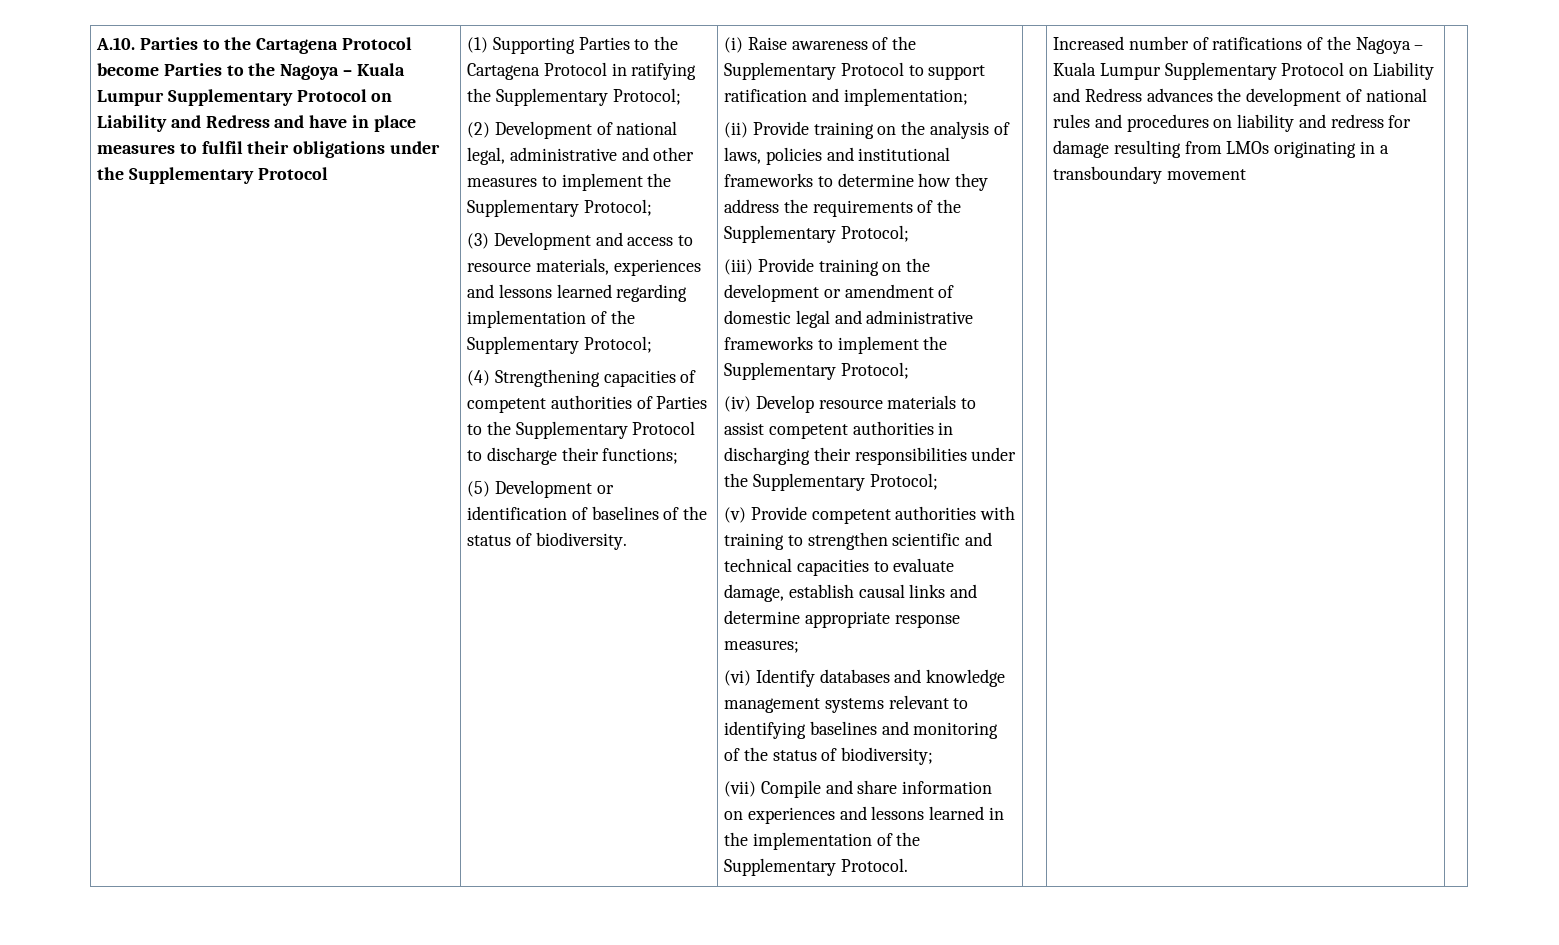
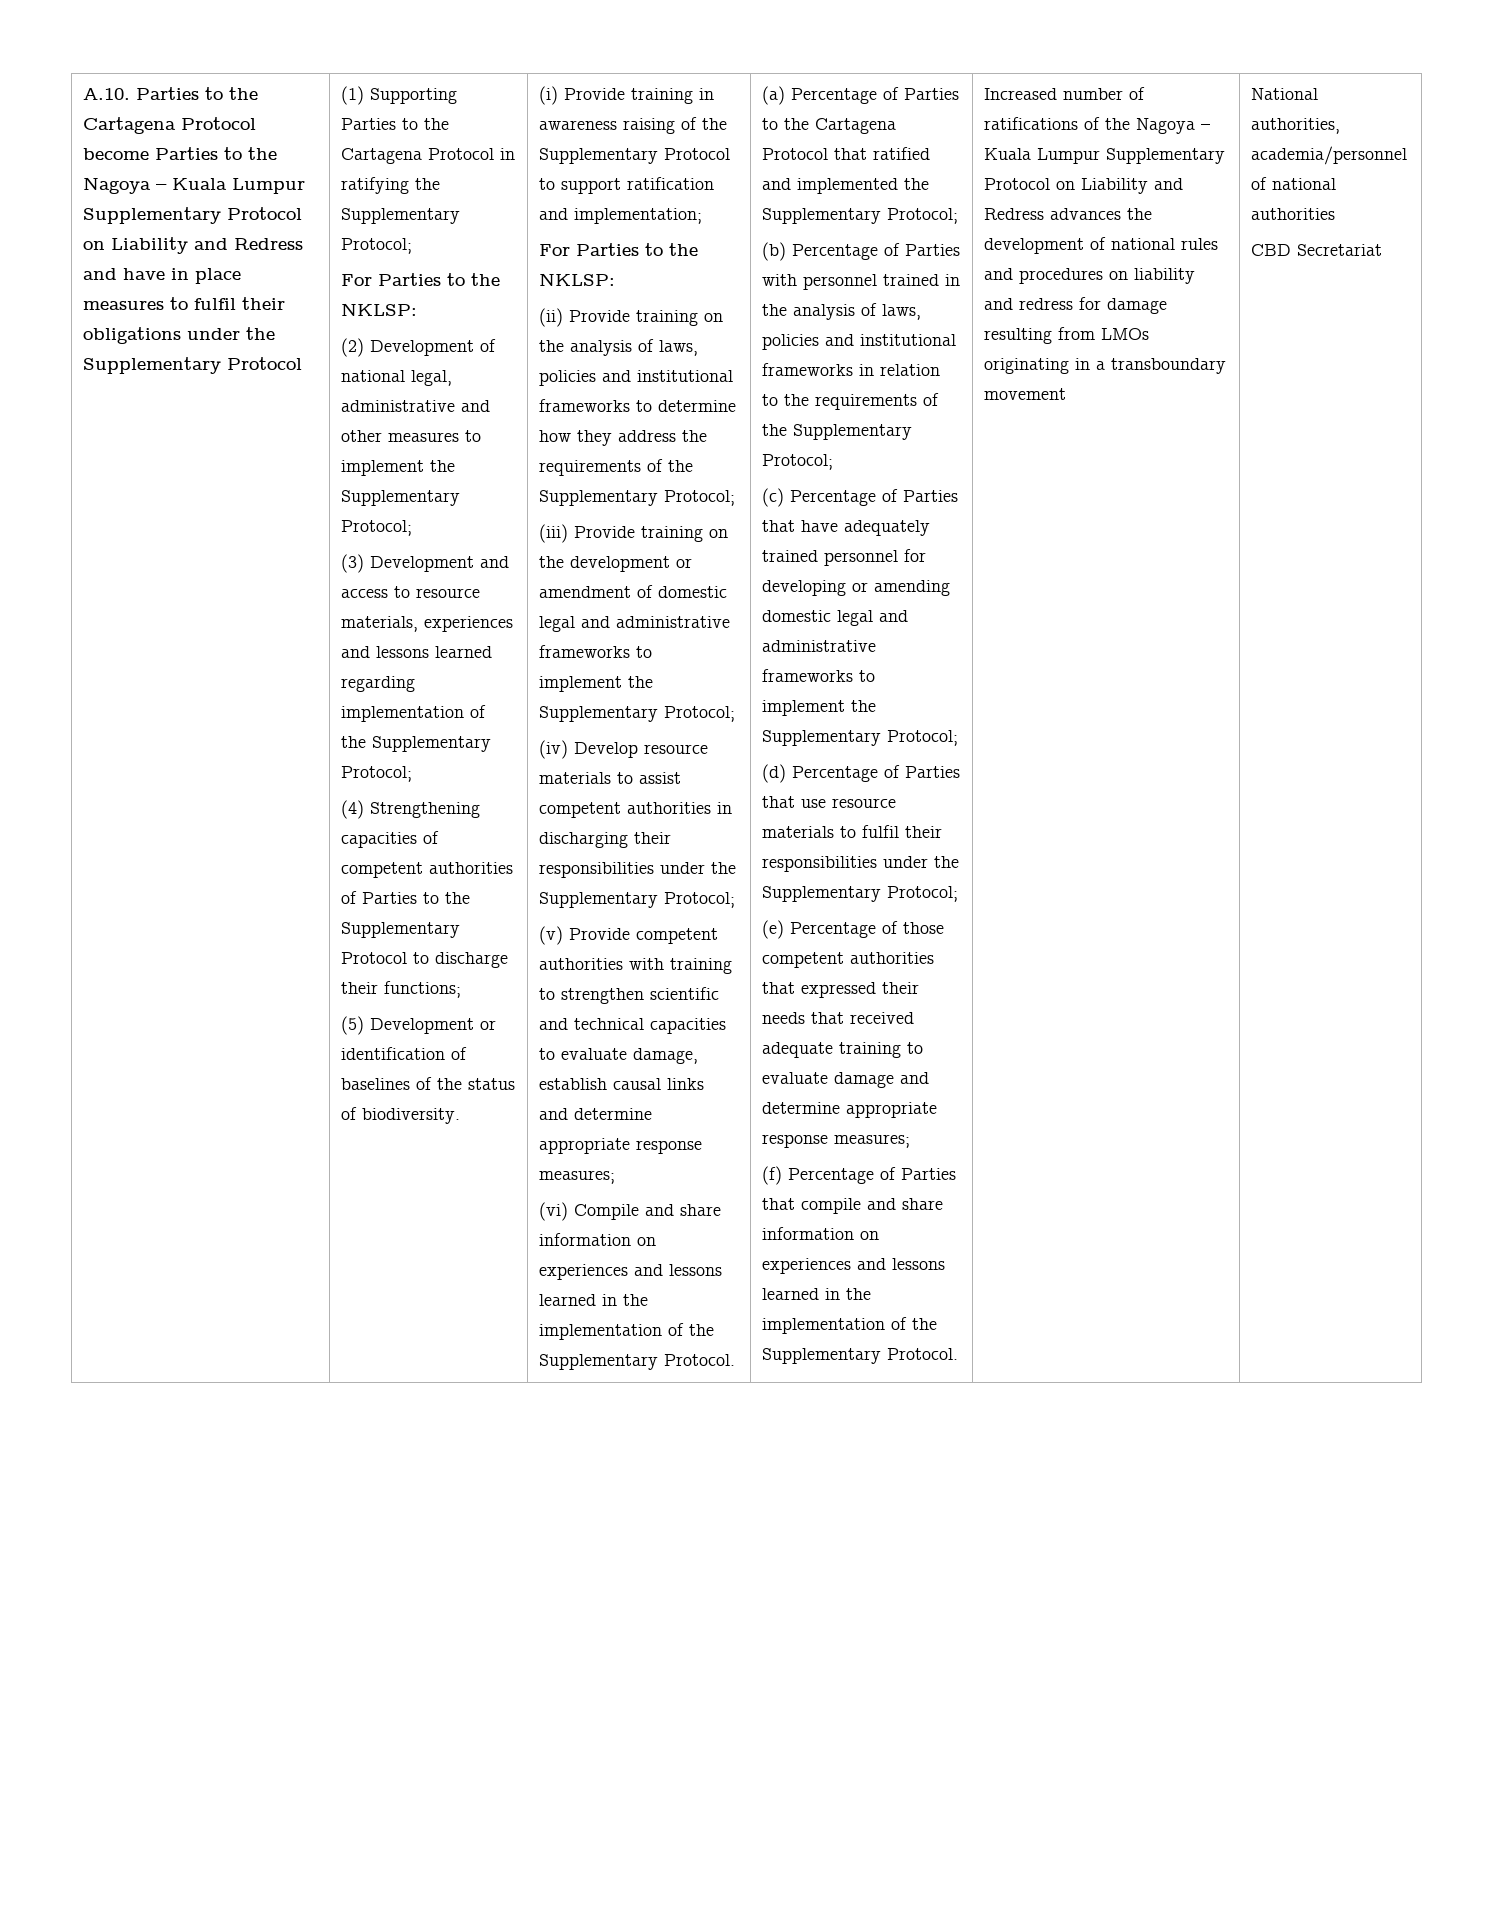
  (1) Supporting Parties to the Cartagena Protocol in ratifying the Supplementary Protocol;
+ For Parties to the NKLSP:
- (i) Raise awareness of the Supplementary Protocol to support ratification and implementation;
+ (i) Provide training in awareness raising of the Supplementary Protocol to support ratification and implementation;
+ For Parties to the NKLSP:
- (vi) Identify databases and knowledge management systems relevant to identifying baselines and monitoring of the status of biodiversity;
- (vii) Compile and share information on experiences and lessons learned in the implementation of the Supplementary Protocol.
+ (vi) Compile and share information on experiences and lessons learned in the implementation of the Supplementary Protocol.
+ (a) Percentage of Parties to the Cartagena Protocol that ratified and implemented the Supplementary Protocol;
+ (b) Percentage of Parties with personnel trained in the analysis of laws, policies and institutional frameworks in relation to the requirements of the Supplementary Protocol;
+ (c) Percentage of Parties that have adequately trained personnel for developing or amending domestic legal and administrative frameworks to implement the Supplementary Protocol;
+ (d) Percentage of Parties that use resource materials to fulfil their responsibilities under the Supplementary Protocol;
+ (e) Percentage of those competent authorities that expressed their needs that received adequate training to evaluate damage and determine appropriate response measures;
+ (f) Percentage of Parties that compile and share information on experiences and lessons learned in the implementation of the Supplementary Protocol.
+ National authorities, academia/personnel of national authorities
+ CBD Secretariat

